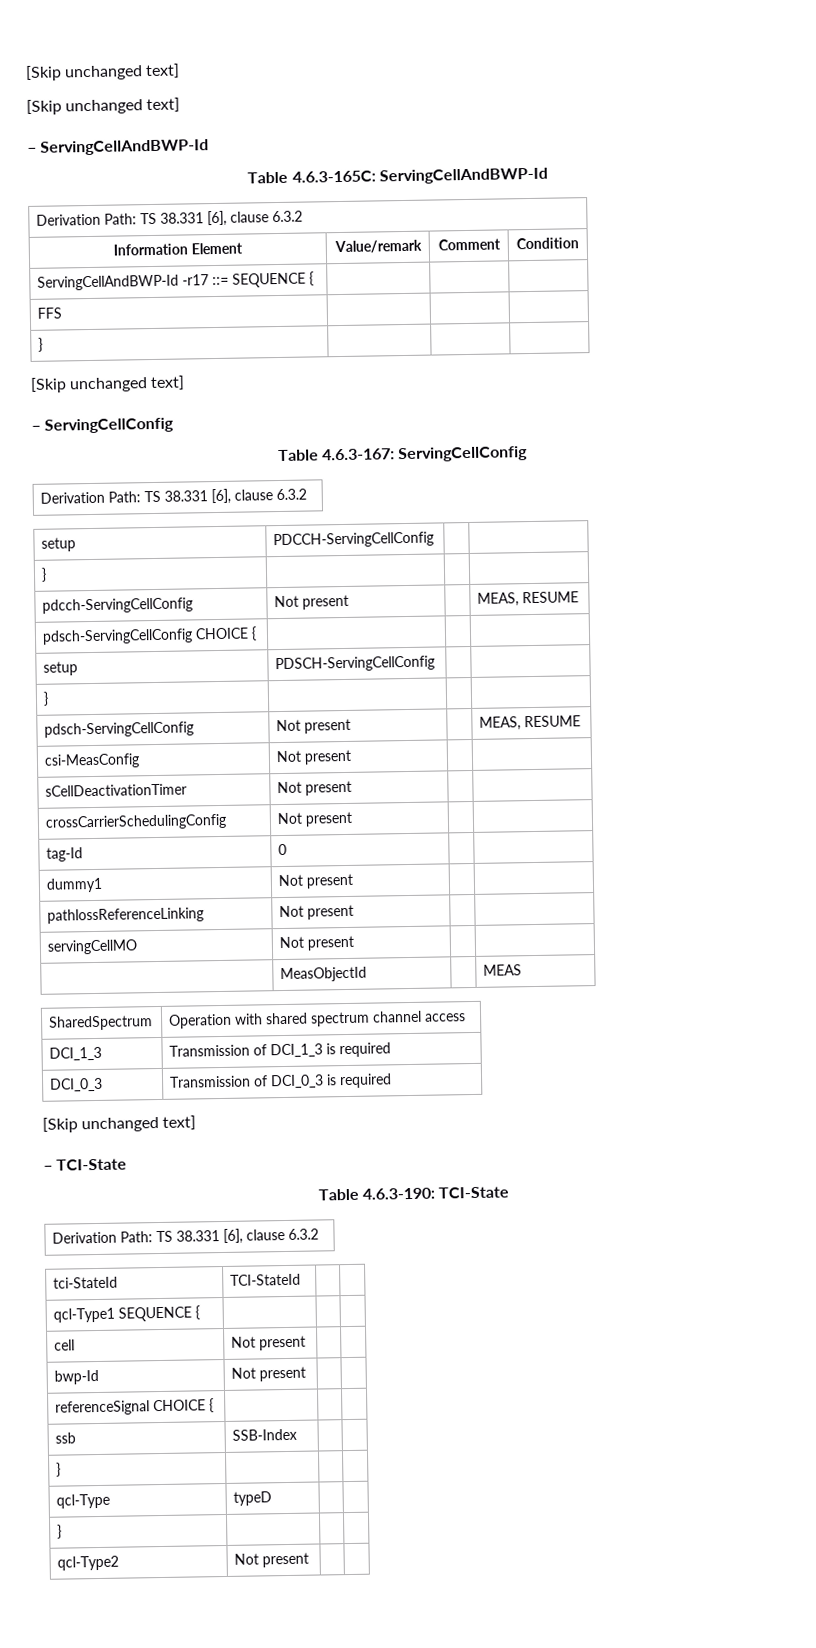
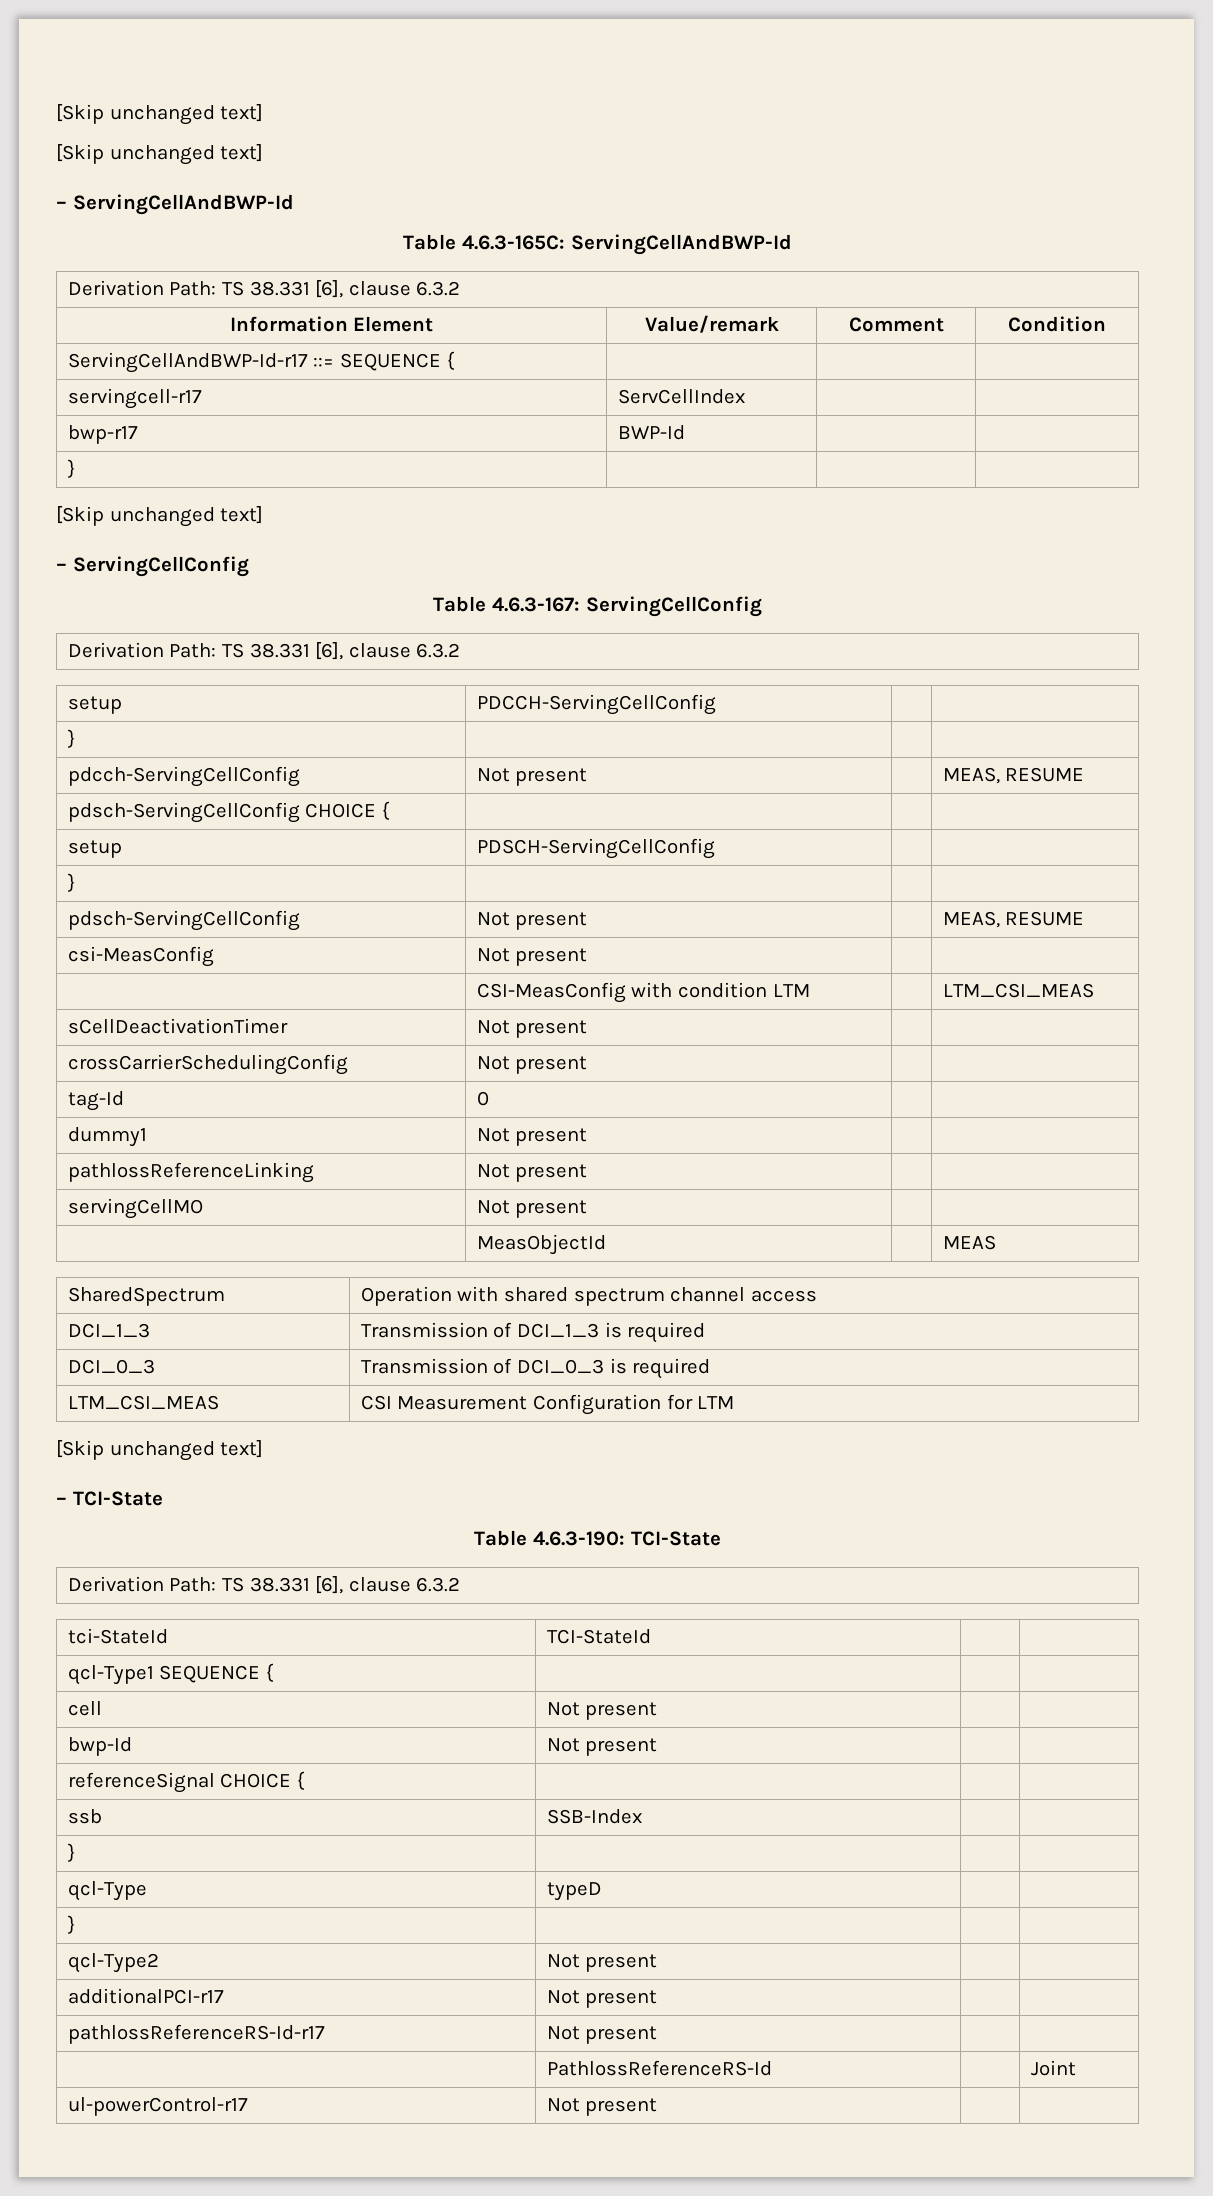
- ServingCellAndBWP-Id -r17 ::= SEQUENCE { | | |
+ ServingCellAndBWP-Id-r17 ::= SEQUENCE { | | |
- FFS | | |
+ servingcell-r17 | ServCellIndex | |
+ bwp-r17 | BWP-Id | |
+ | CSI-MeasConfig with condition LTM | | LTM_CSI_MEAS
+ LTM_CSI_MEAS | CSI Measurement Configuration for LTM
+ additionalPCI-r17 | Not present | |
+ pathlossReferenceRS-Id-r17 | Not present | |
+ | PathlossReferenceRS-Id | | Joint
+ ul-powerControl-r17 | Not present | |

